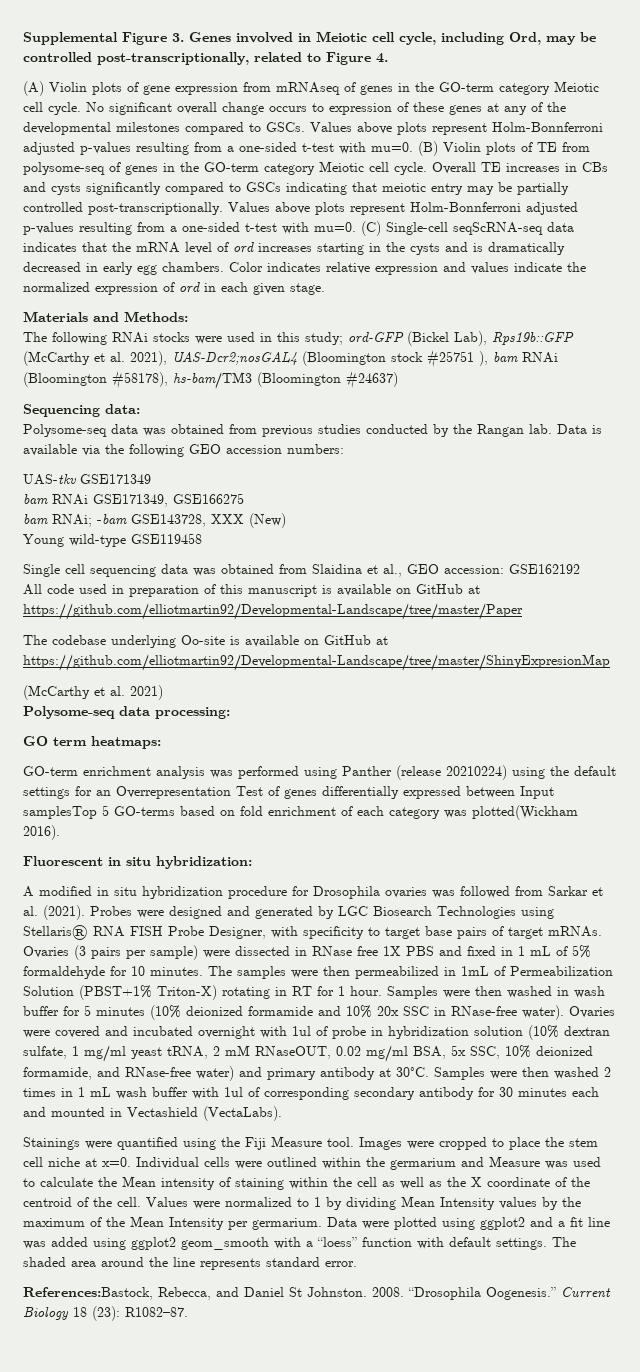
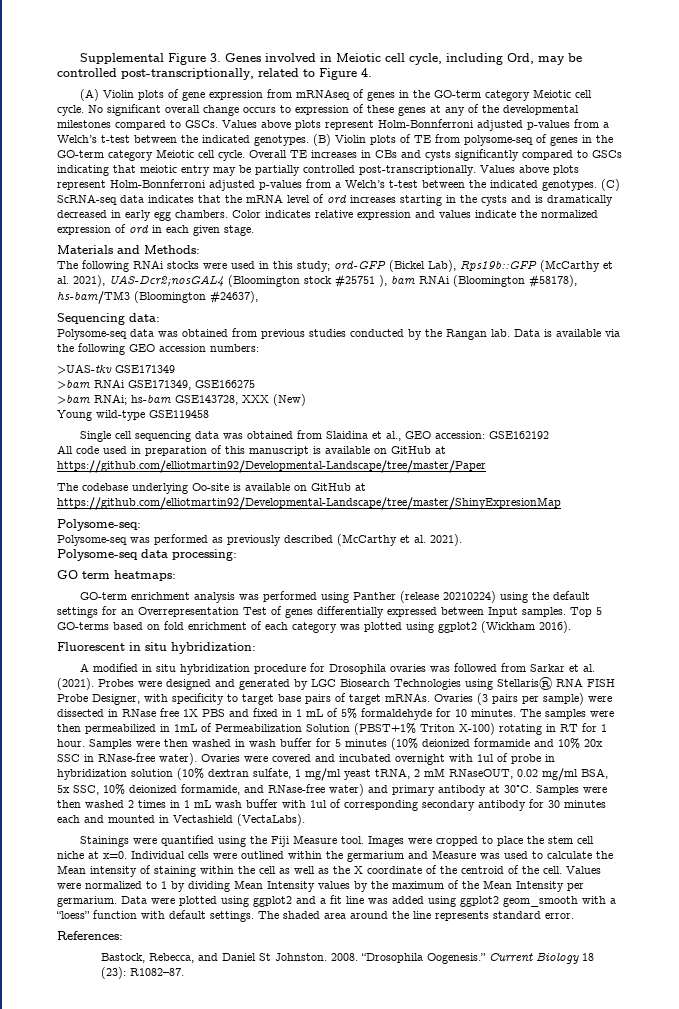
- No significant overall change occurs to expression of these genes at any of the developmental milestones compared to GSCs. Values above plots represent Holm-Bonnferroni adjusted p-values resulting from a one-sided t-test with mu=0.
+ No significant overall change occurs to expression of these genes at any of the developmental milestones compared to GSCs. Values above plots represent Holm-Bonnferroni adjusted p-values from a Welch’s t-test between the indicated genotypes.
- Values above plots represent Holm-Bonnferroni adjusted p-values resulting from a one-sided t-test with mu=0. (C) Single-cell seqScRNA-seq data indicates that the mRNA level of ord increases starting in the cysts and is dramatically decreased in early egg chambers.
+ Values above plots represent Holm-Bonnferroni adjusted p-values from a Welch’s t-test between the indicated genotypes. (C) ScRNA-seq data indicates that the mRNA level of ord increases starting in the cysts and is dramatically decreased in early egg chambers.
- The following RNAi stocks were used in this study; ord-GFP (Bickel Lab), Rps19b::GFP (McCarthy et al. 2021), UAS-Dcr2;nosGAL4 (Bloomington stock #25751 ), bam RNAi (Bloomington #58178), hs-bam/TM3 (Bloomington #24637)
+ The following RNAi stocks were used in this study; ord-GFP (Bickel Lab), Rps19b::GFP (McCarthy et al. 2021), UAS-Dcr2;nosGAL4 (Bloomington stock #25751 ), bam RNAi (Bloomington #58178), hs-bam/TM3 (Bloomington #24637),
- UAS-tkv GSE171349
+ >UAS-tkv GSE171349
- bam RNAi GSE171349, GSE166275
+ >bam RNAi GSE171349, GSE166275
- bam RNAi; -bam GSE143728, XXX (New)
+ >bam RNAi; hs-bam GSE143728, XXX (New)
- (McCarthy et al. 2021)
+ Polysome-seq:
+ Polysome-seq was performed as previously described (McCarthy et al. 2021).
- GO-term enrichment analysis was performed using Panther (release 20210224) using the default settings for an Overrepresentation Test of genes differentially expressed between Input samplesTop 5 GO-terms based on fold enrichment of each category was plotted(Wickham 2016).
+ GO-term enrichment analysis was performed using Panther (release 20210224) using the default settings for an Overrepresentation Test of genes differentially expressed between Input samples. Top 5 GO-terms based on fold enrichment of each category was plotted using ggplot2 (Wickham 2016).
- The samples were then permeabilized in 1mL of Permeabilization Solution (PBST+1% Triton-X) rotating in RT for 1 hour.
+ The samples were then permeabilized in 1mL of Permeabilization Solution (PBST+1% Triton X-100) rotating in RT for 1 hour.
- References:Bastock, Rebecca, and Daniel St Johnston.
+ References:
+ Bastock, Rebecca, and Daniel St Johnston.

